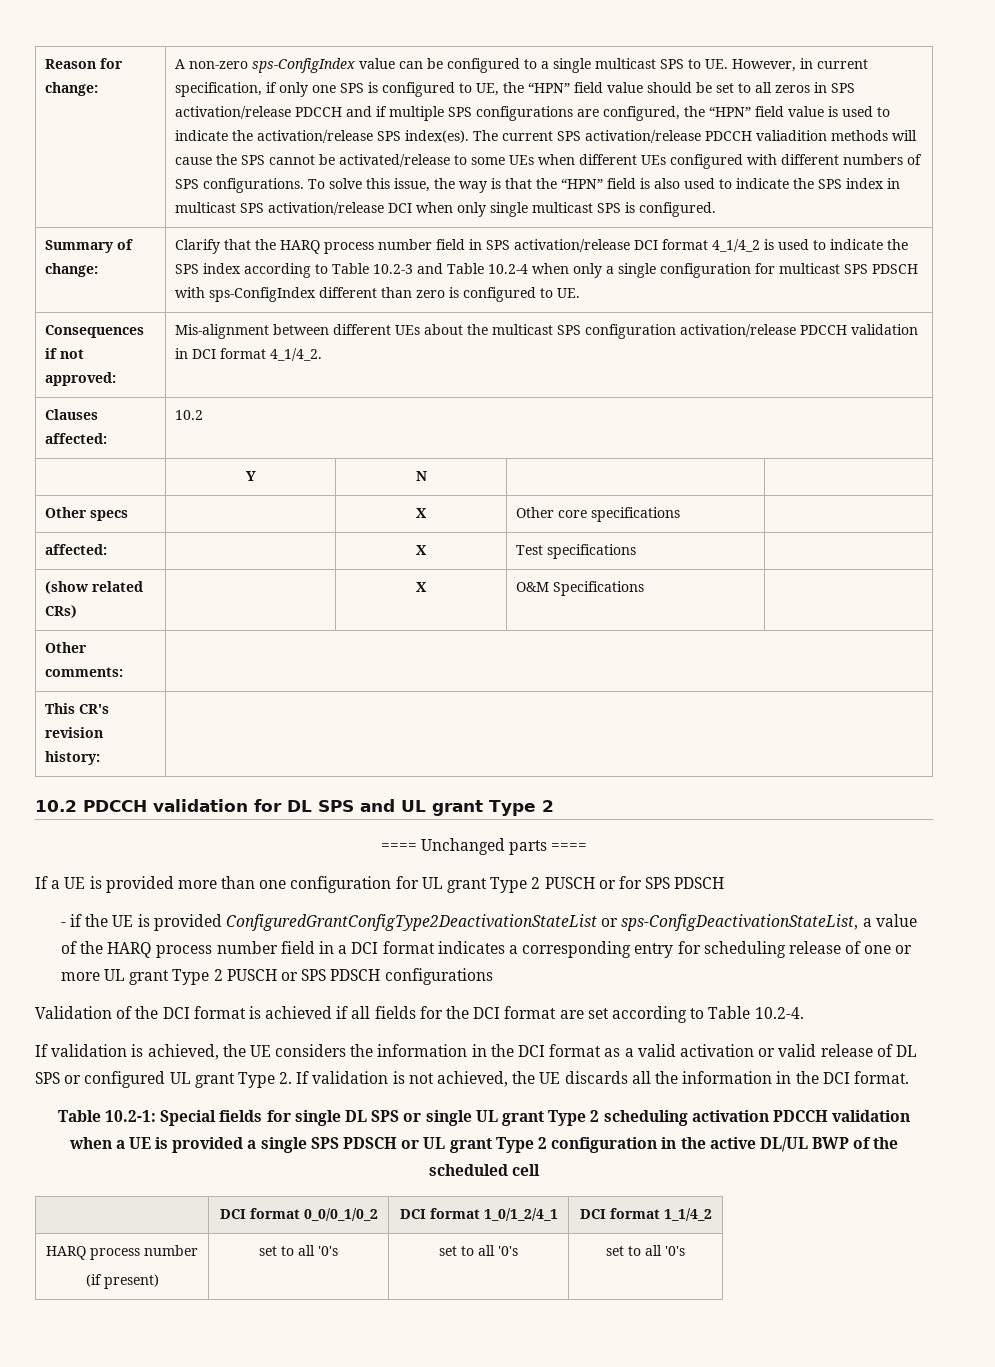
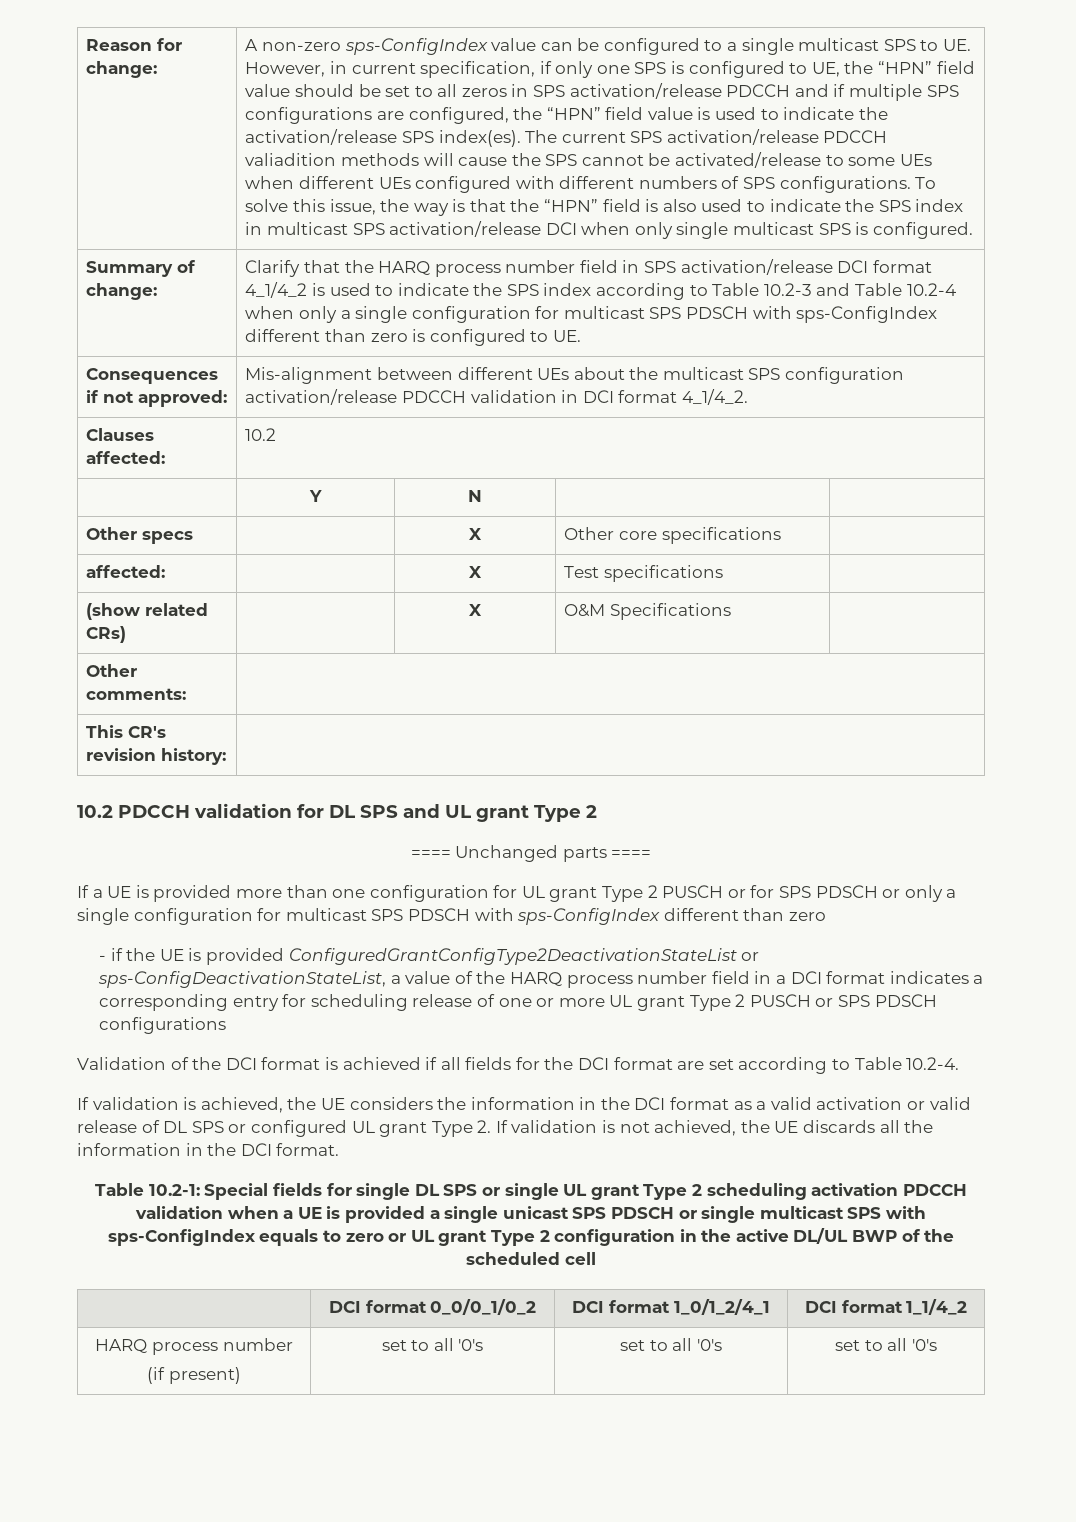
- If a UE is provided more than one configuration for UL grant Type 2 PUSCH or for SPS PDSCH
+ If a UE is provided more than one configuration for UL grant Type 2 PUSCH or for SPS PDSCH or only a single configuration for multicast SPS PDSCH with sps-ConfigIndex different than zero
- Table 10.2-1: Special fields for single DL SPS or single UL grant Type 2 scheduling activation PDCCH validation when a UE is provided a single SPS PDSCH or UL grant Type 2 configuration in the active DL/UL BWP of the scheduled cell
+ Table 10.2-1: Special fields for single DL SPS or single UL grant Type 2 scheduling activation PDCCH validation when a UE is provided a single unicast SPS PDSCH or single multicast SPS with sps-ConfigIndex equals to zero or UL grant Type 2 configuration in the active DL/UL BWP of the scheduled cell

